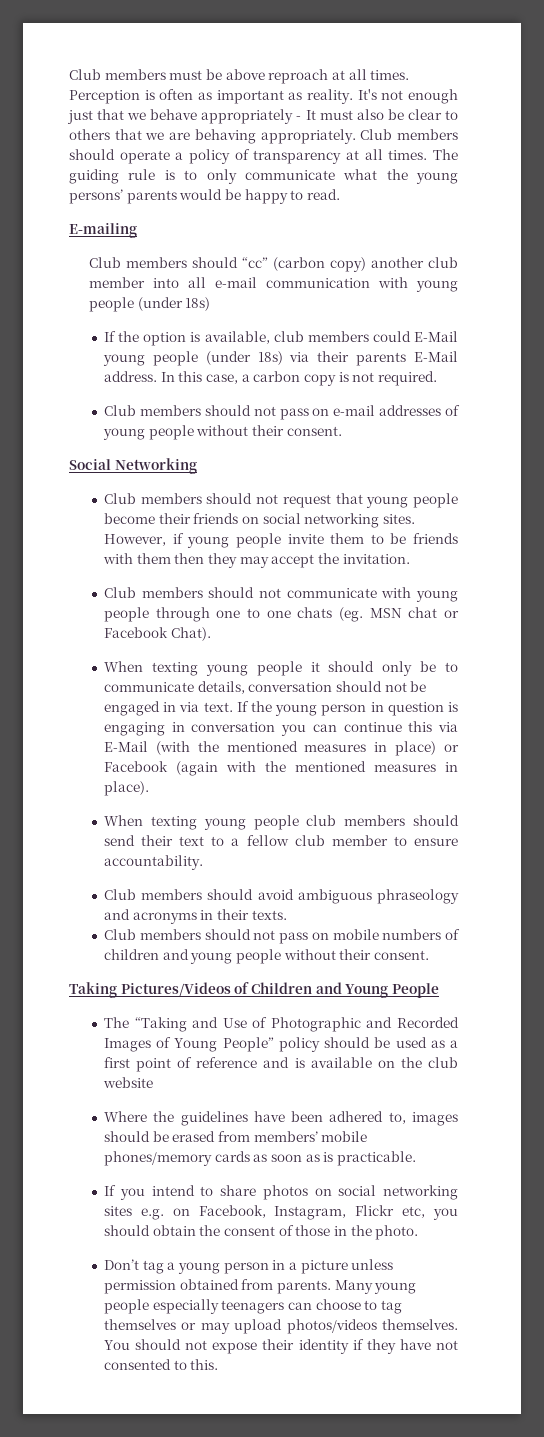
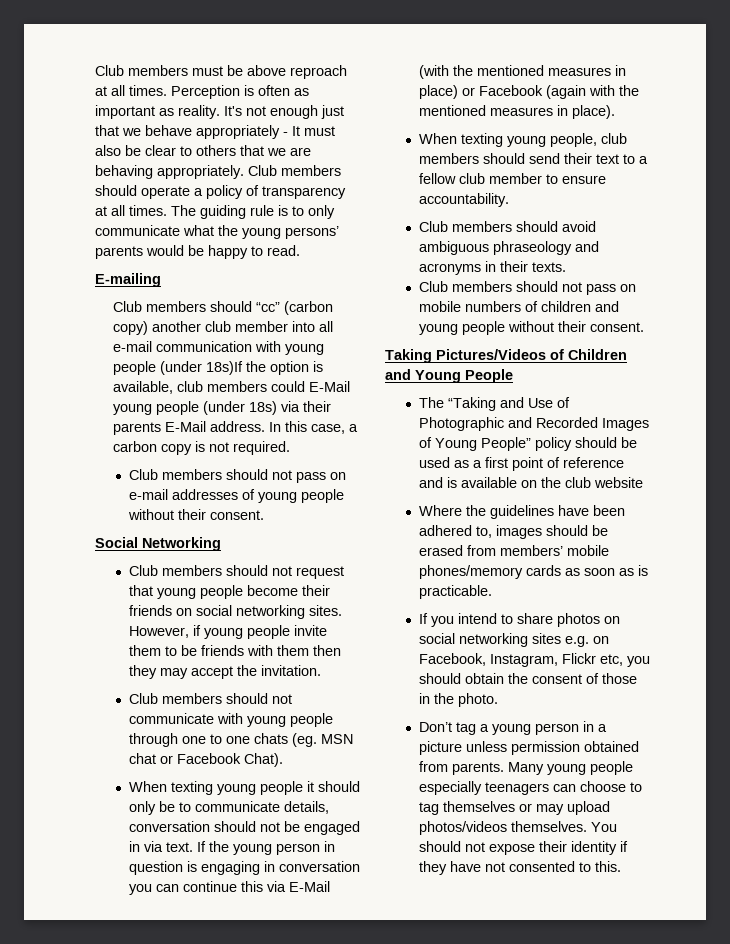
- Club members should “cc” (carbon copy) another club member into all e-mail communication with young people (under 18s)
- If the option is available, club members could E-Mail young people (under 18s) via their parents E-Mail address.
+ Club members should “cc” (carbon copy) another club member into all e-mail communication with young people (under 18s)If the option is available, club members could E-Mail young people (under 18s) via their parents E-Mail address.
- When texting young people club members should send their text to a fellow club member to ensure accountability.
+ When texting young people, club members should send their text to a fellow club member to ensure accountability.

